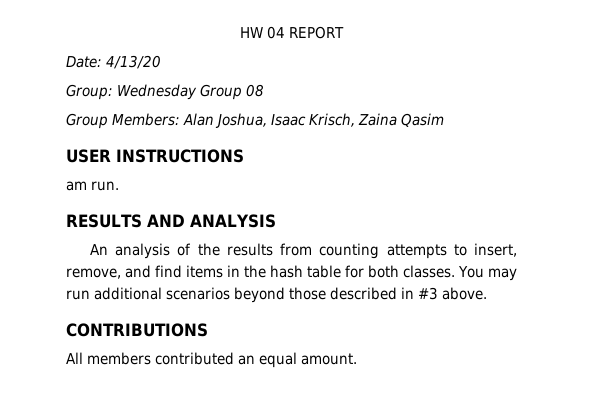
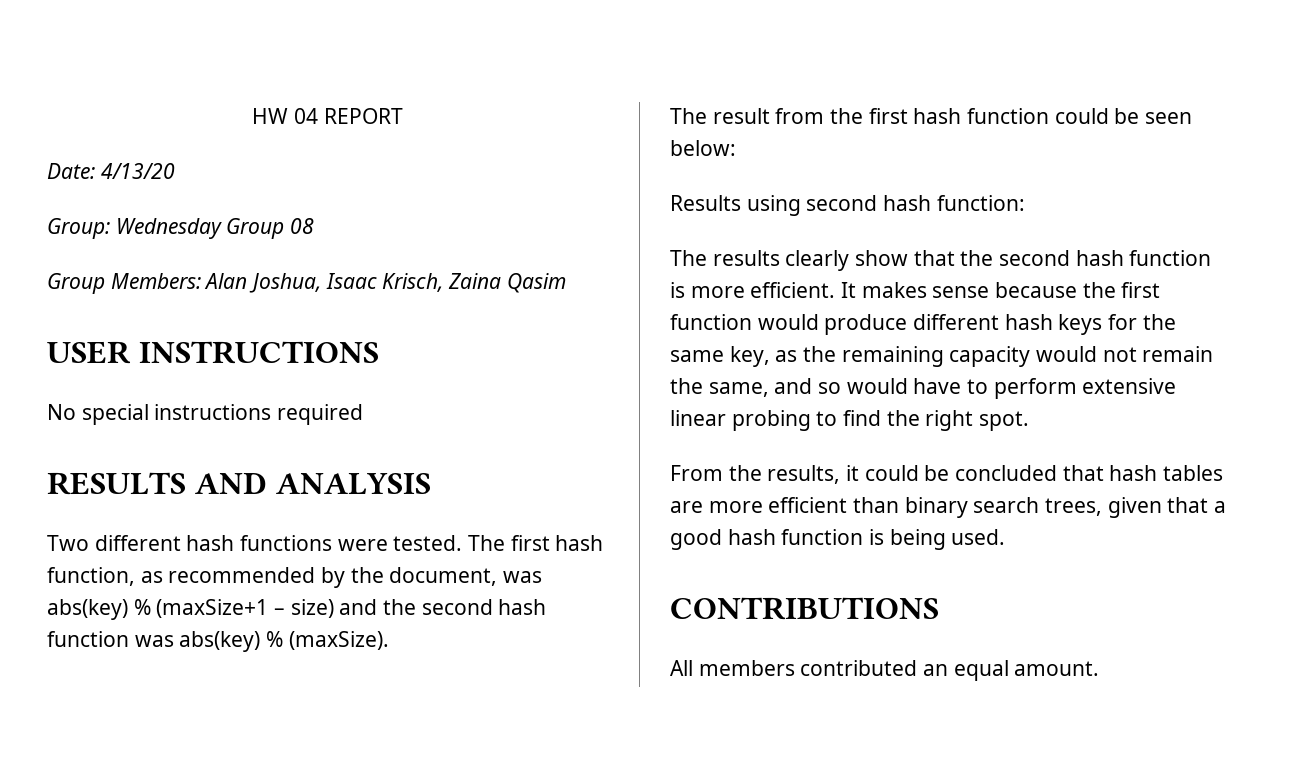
- am run.
+ No special instructions required
- An analysis of the results from counting attempts to insert, remove, and find items in the hash table for both classes. You may run additional scenarios beyond those described in #3 above.
+ Two different hash functions were tested. The first hash function, as recommended by the document, was abs(key) % (maxSize+1 – size) and the second hash function was abs(key) % (maxSize).
+ The result from the first hash function could be seen below:
+ Results using second hash function:
+ The results clearly show that the second hash function is more efficient. It makes sense because the first function would produce different hash keys for the same key, as the remaining capacity would not remain the same, and so would have to perform extensive linear probing to find the right spot.
+ From the results, it could be concluded that hash tables are more efficient than binary search trees, given that a good hash function is being used.

